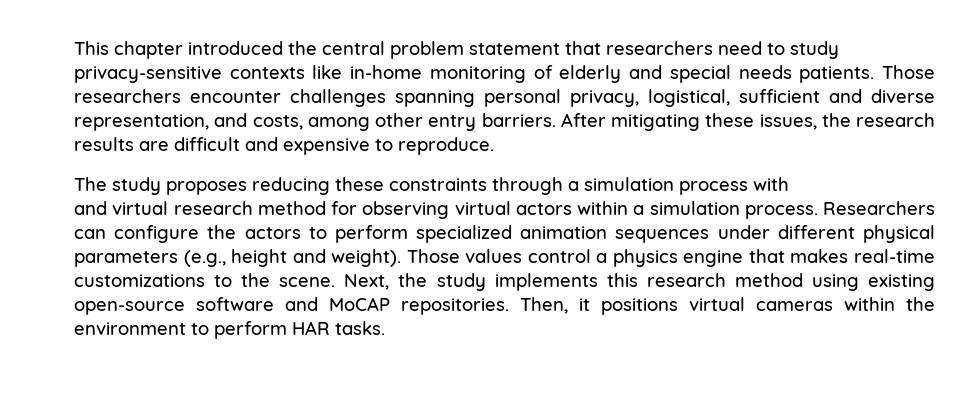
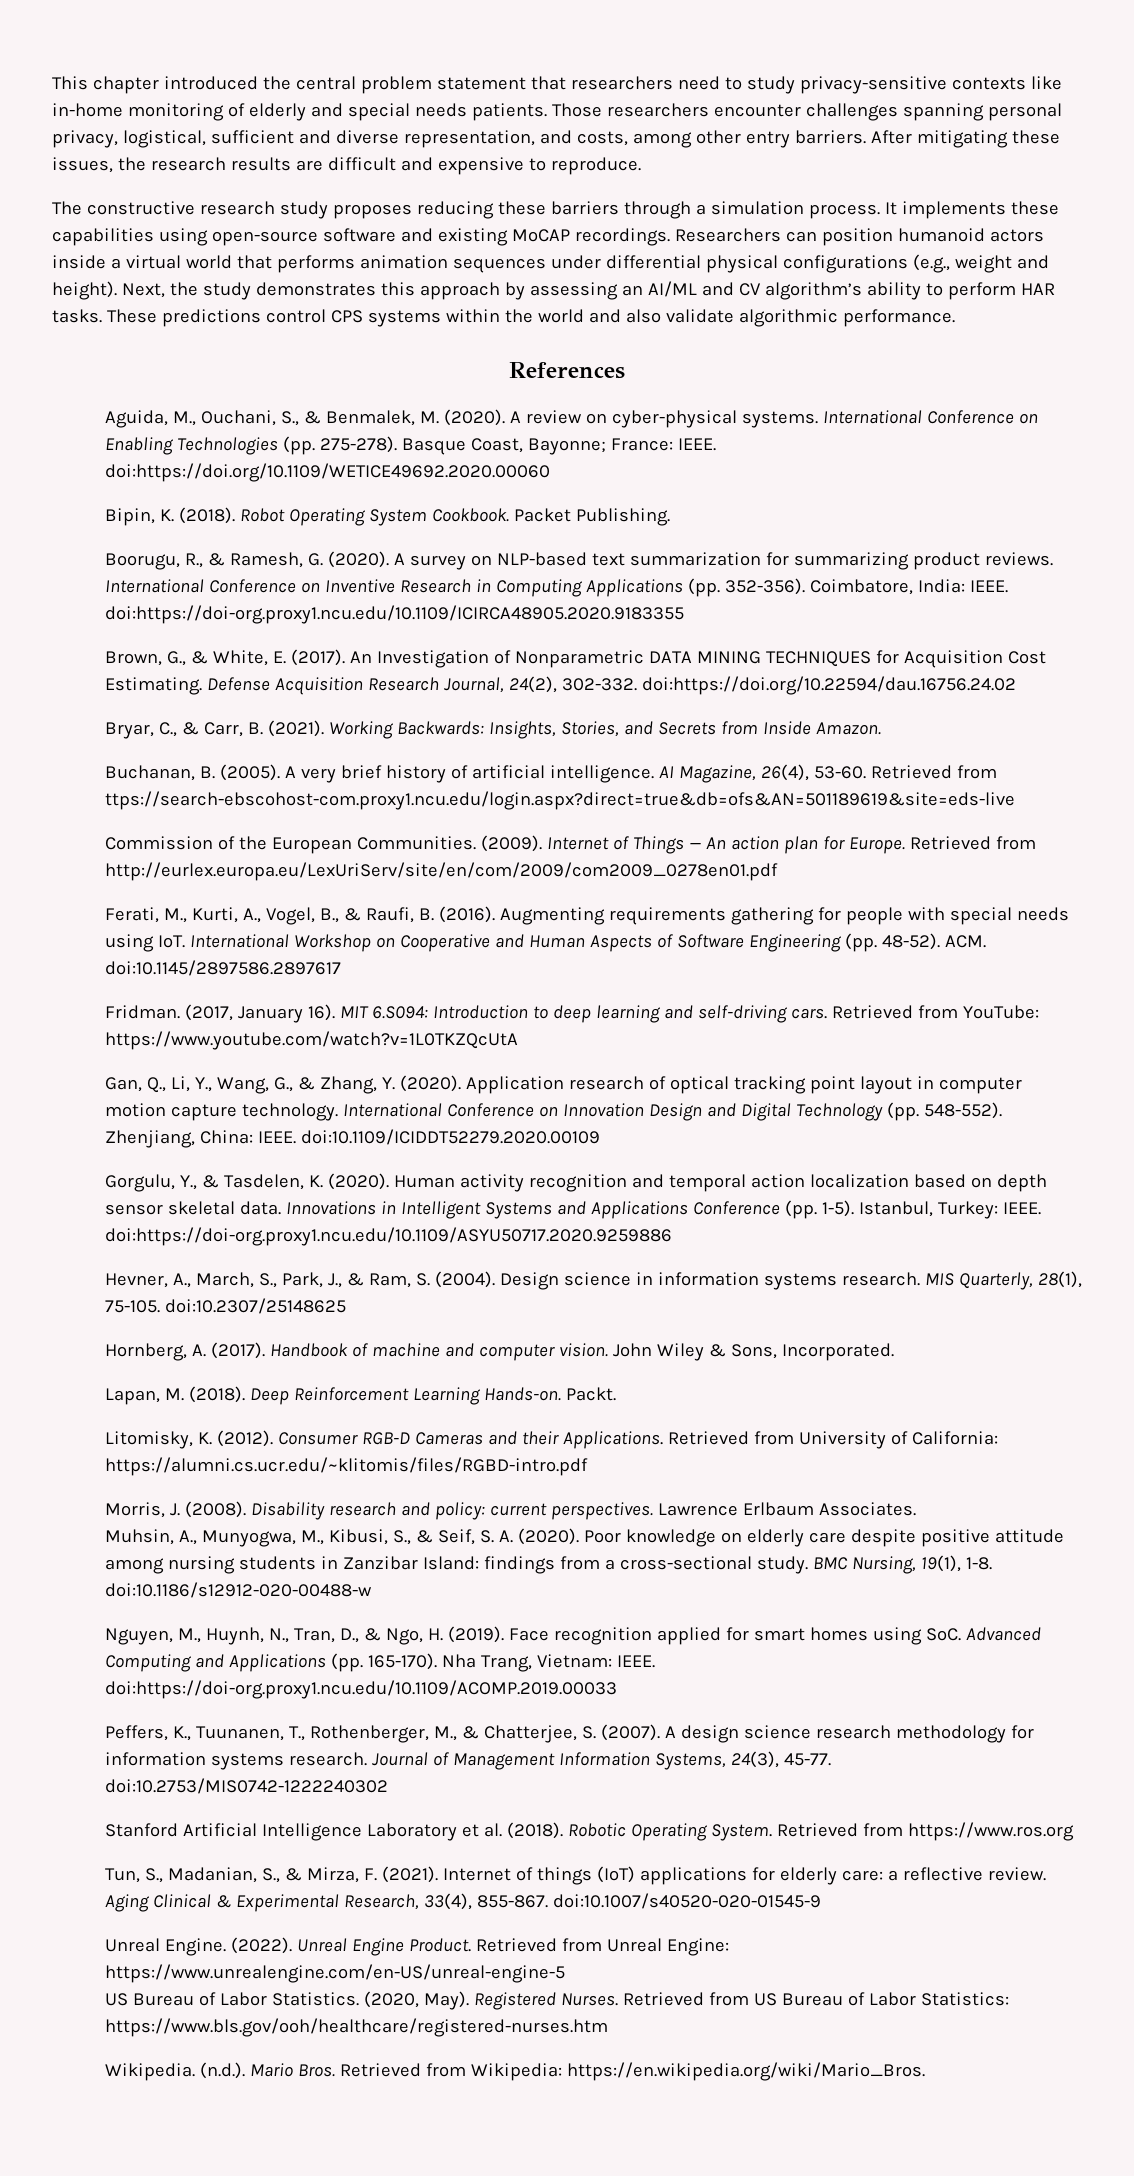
- The study proposes reducing these constraints through a simulation process with
- and virtual research method for observing virtual actors within a simulation process. Researchers can configure the actors to perform specialized animation sequences under different physical parameters (e.g., height and weight). Those values control a physics engine that makes real-time customizations to the scene. Next, the study implements this research method using existing open-source software and MoCAP repositories. Then, it positions virtual cameras within the environment to perform HAR tasks.
+ The constructive research study proposes reducing these barriers through a simulation process. It implements these capabilities using open-source software and existing MoCAP recordings. Researchers can position humanoid actors inside a virtual world that performs animation sequences under differential physical configurations (e.g., weight and height). Next, the study demonstrates this approach by assessing an AI/ML and CV algorithm’s ability to perform HAR tasks. These predictions control CPS systems within the world and also validate algorithmic performance.
+ References
+ Aguida, M., Ouchani, S., & Benmalek, M. (2020). A review on cyber-physical systems. International Conference on Enabling Technologies (pp. 275-278). Basque Coast, Bayonne; France: IEEE. doi:https://doi.org/10.1109/WETICE49692.2020.00060
+ Bipin, K. (2018). Robot Operating System Cookbook. Packet Publishing.
+ Boorugu, R., & Ramesh, G. (2020). A survey on NLP-based text summarization for summarizing product reviews. International Conference on Inventive Research in Computing Applications (pp. 352-356). Coimbatore, India: IEEE. doi:https://doi-org.proxy1.ncu.edu/10.1109/ICIRCA48905.2020.9183355
+ Brown, G., & White, E. (2017). An Investigation of Nonparametric DATA MINING TECHNIQUES for Acquisition Cost Estimating. Defense Acquisition Research Journal, 24(2), 302-332. doi:https://doi.org/10.22594/dau.16756.24.02
+ Bryar, C., & Carr, B. (2021). Working Backwards: Insights, Stories, and Secrets from Inside Amazon.
+ Buchanan, B. (2005). A very brief history of artificial intelligence. AI Magazine, 26(4), 53-60. Retrieved from ttps://search-ebscohost-com.proxy1.ncu.edu/login.aspx?direct=true&db=ofs&AN=501189619&site=eds-live
+ Commission of the European Communities. (2009). Internet of Things — An action plan for Europe. Retrieved from http://eurlex.europa.eu/LexUriServ/site/en/com/2009/com2009_0278en01.pdf
+ Ferati, M., Kurti, A., Vogel, B., & Raufi, B. (2016). Augmenting requirements gathering for people with special needs using IoT. International Workshop on Cooperative and Human Aspects of Software Engineering (pp. 48-52). ACM. doi:10.1145/2897586.2897617
+ Fridman. (2017, January 16). MIT 6.S094: Introduction to deep learning and self-driving cars. Retrieved from YouTube: https://www.youtube.com/watch?v=1L0TKZQcUtA
+ Gan, Q., Li, Y., Wang, G., & Zhang, Y. (2020). Application research of optical tracking point layout in computer motion capture technology. International Conference on Innovation Design and Digital Technology (pp. 548-552). Zhenjiang, China: IEEE. doi:10.1109/ICIDDT52279.2020.00109
+ Gorgulu, Y., & Tasdelen, K. (2020). Human activity recognition and temporal action localization based on depth sensor skeletal data. Innovations in Intelligent Systems and Applications Conference (pp. 1-5). Istanbul, Turkey: IEEE. doi:https://doi-org.proxy1.ncu.edu/10.1109/ASYU50717.2020.9259886
+ Hevner, A., March, S., Park, J., & Ram, S. (2004). Design science in information systems research. MIS Quarterly, 28(1), 75-105. doi:10.2307/25148625
+ Hornberg, A. (2017). Handbook of machine and computer vision. John Wiley & Sons, Incorporated.
+ Lapan, M. (2018). Deep Reinforcement Learning Hands-on. Packt.
+ Litomisky, K. (2012). Consumer RGB-D Cameras and their Applications. Retrieved from University of California: https://alumni.cs.ucr.edu/~klitomis/files/RGBD-intro.pdf
+ Morris, J. (2008). Disability research and policy: current perspectives. Lawrence Erlbaum Associates.
+ Muhsin, A., Munyogwa, M., Kibusi, S., & Seif, S. A. (2020). Poor knowledge on elderly care despite positive attitude among nursing students in Zanzibar Island: findings from a cross-sectional study. BMC Nursing, 19(1), 1-8. doi:10.1186/s12912-020-00488-w
+ Nguyen, M., Huynh, N., Tran, D., & Ngo, H. (2019). Face recognition applied for smart homes using SoC. Advanced Computing and Applications (pp. 165-170). Nha Trang, Vietnam: IEEE. doi:https://doi-org.proxy1.ncu.edu/10.1109/ACOMP.2019.00033
+ Peffers, K., Tuunanen, T., Rothenberger, M., & Chatterjee, S. (2007). A design science research methodology for information systems research. Journal of Management Information Systems, 24(3), 45-77. doi:10.2753/MIS0742-1222240302
+ Stanford Artificial Intelligence Laboratory et al. (2018). Robotic Operating System. Retrieved from https://www.ros.org
+ Tun, S., Madanian, S., & Mirza, F. (2021). Internet of things (IoT) applications for elderly care: a reflective review. Aging Clinical & Experimental Research, 33(4), 855-867. doi:10.1007/s40520-020-01545-9
+ Unreal Engine. (2022). Unreal Engine Product. Retrieved from Unreal Engine: https://www.unrealengine.com/en-US/unreal-engine-5
+ US Bureau of Labor Statistics. (2020, May). Registered Nurses. Retrieved from US Bureau of Labor Statistics: https://www.bls.gov/ooh/healthcare/registered-nurses.htm
+ Wikipedia. (n.d.). Mario Bros. Retrieved from Wikipedia: https://en.wikipedia.org/wiki/Mario_Bros.

